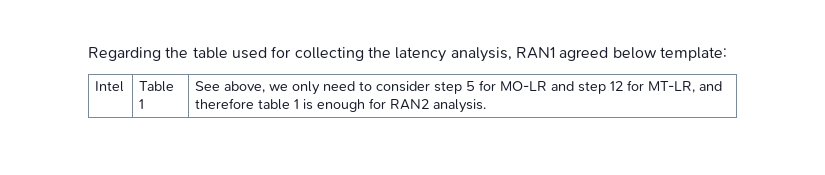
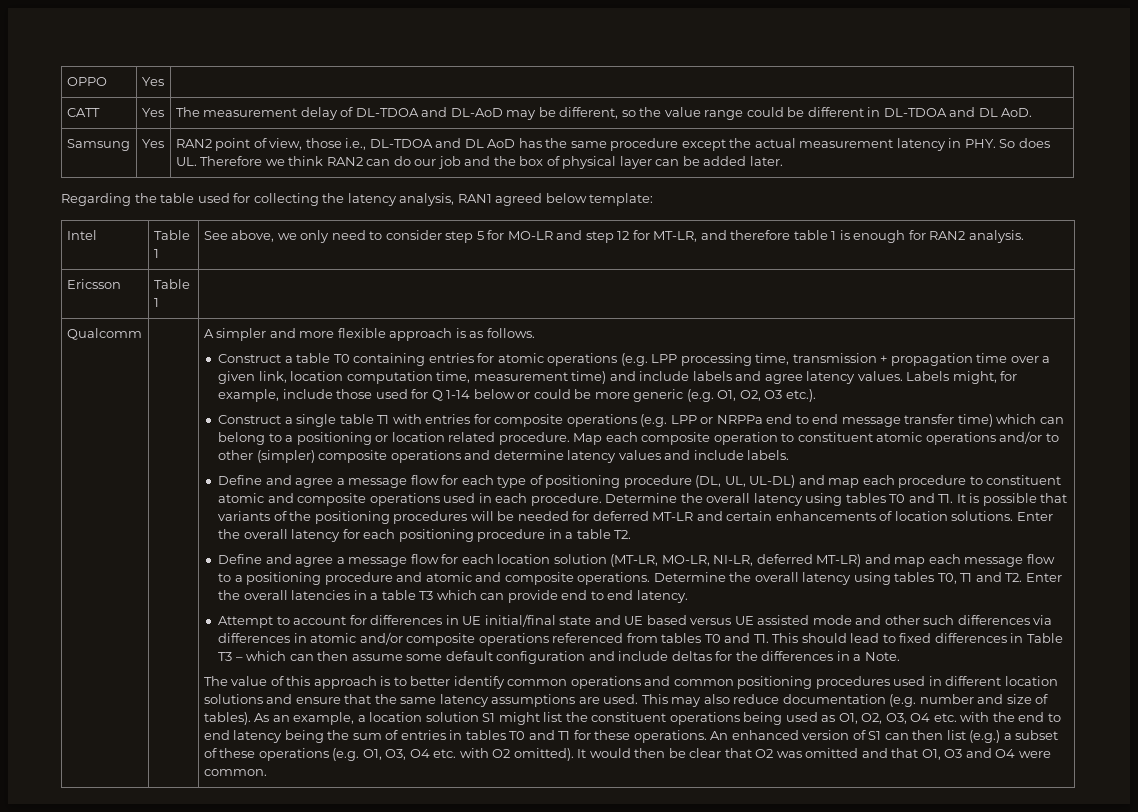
+ OPPO | Yes |
+ CATT | Yes | The measurement delay of DL-TDOA and DL-AoD may be different, so the value range could be different in DL-TDOA and DL AoD.
+ Samsung | Yes | RAN2 point of view, those i.e., DL-TDOA and DL AoD has the same procedure except the actual measurement latency in PHY. So does UL. Therefore we think RAN2 can do our job and the box of physical layer can be added later.
+ Ericsson | Table 1 |
+ Qualcomm | | A simpler and more flexible approach is as follows.
+ Construct a table T0 containing entries for atomic operations (e.g. LPP processing time, transmission + propagation time over a given link, location computation time, measurement time) and include labels and agree latency values. Labels might, for example, include those used for Q 1-14 below or could be more generic (e.g. O1, O2, O3 etc.).
+ Construct a single table T1 with entries for composite operations (e.g. LPP or NRPPa end to end message transfer time) which can belong to a positioning or location related procedure. Map each composite operation to constituent atomic operations and/or to other (simpler) composite operations and determine latency values and include labels.
+ Define and agree a message flow for each type of positioning procedure (DL, UL, UL-DL) and map each procedure to constituent atomic and composite operations used in each procedure. Determine the overall latency using tables T0 and T1. It is possible that variants of the positioning procedures will be needed for deferred MT-LR and certain enhancements of location solutions. Enter the overall latency for each positioning procedure in a table T2.
+ Define and agree a message flow for each location solution (MT-LR, MO-LR, NI-LR, deferred MT-LR) and map each message flow to a positioning procedure and atomic and composite operations. Determine the overall latency using tables T0, T1 and T2. Enter the overall latencies in a table T3 which can provide end to end latency.
+ Attempt to account for differences in UE initial/final state and UE based versus UE assisted mode and other such differences via differences in atomic and/or composite operations referenced from tables T0 and T1. This should lead to fixed differences in Table T3 – which can then assume some default configuration and include deltas for the differences in a Note.
+ The value of this approach is to better identify common operations and common positioning procedures used in different location solutions and ensure that the same latency assumptions are used. This may also reduce documentation (e.g. number and size of tables). As an example, a location solution S1 might list the constituent operations being used as O1, O2, O3, O4 etc. with the end to end latency being the sum of entries in tables T0 and T1 for these operations. An enhanced version of S1 can then list (e.g.) a subset of these operations (e.g. O1, O3, O4 etc. with O2 omitted). It would then be clear that O2 was omitted and that O1, O3 and O4 were common.

